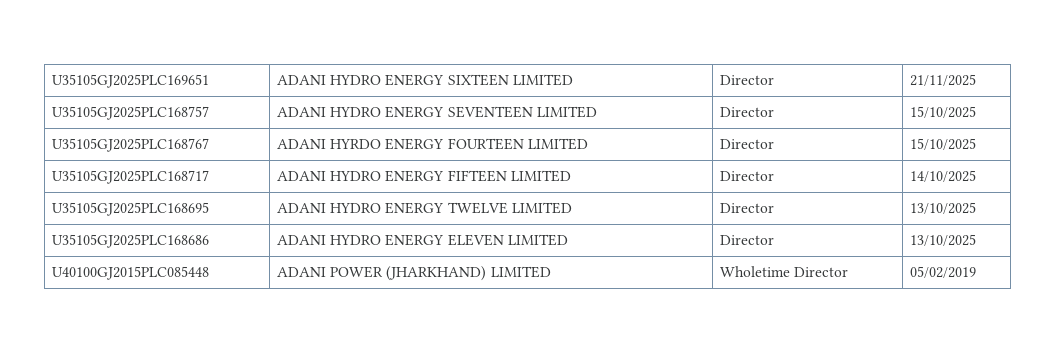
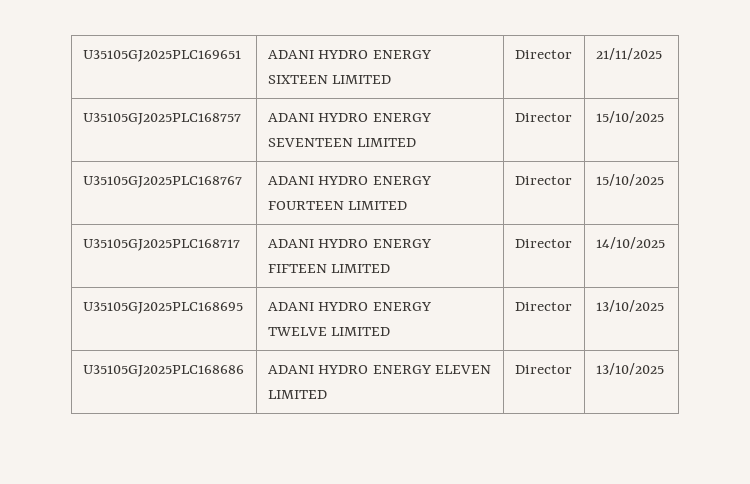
- U35105GJ2025PLC168767 | ADANI HYRDO ENERGY FOURTEEN LIMITED | Director | 15/10/2025
+ U35105GJ2025PLC168767 | ADANI HYDRO ENERGY FOURTEEN LIMITED | Director | 15/10/2025
- U40100GJ2015PLC085448 | ADANI POWER (JHARKHAND) LIMITED | Wholetime Director | 05/02/2019

